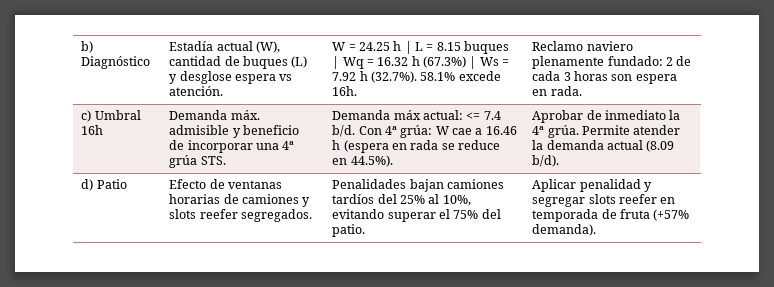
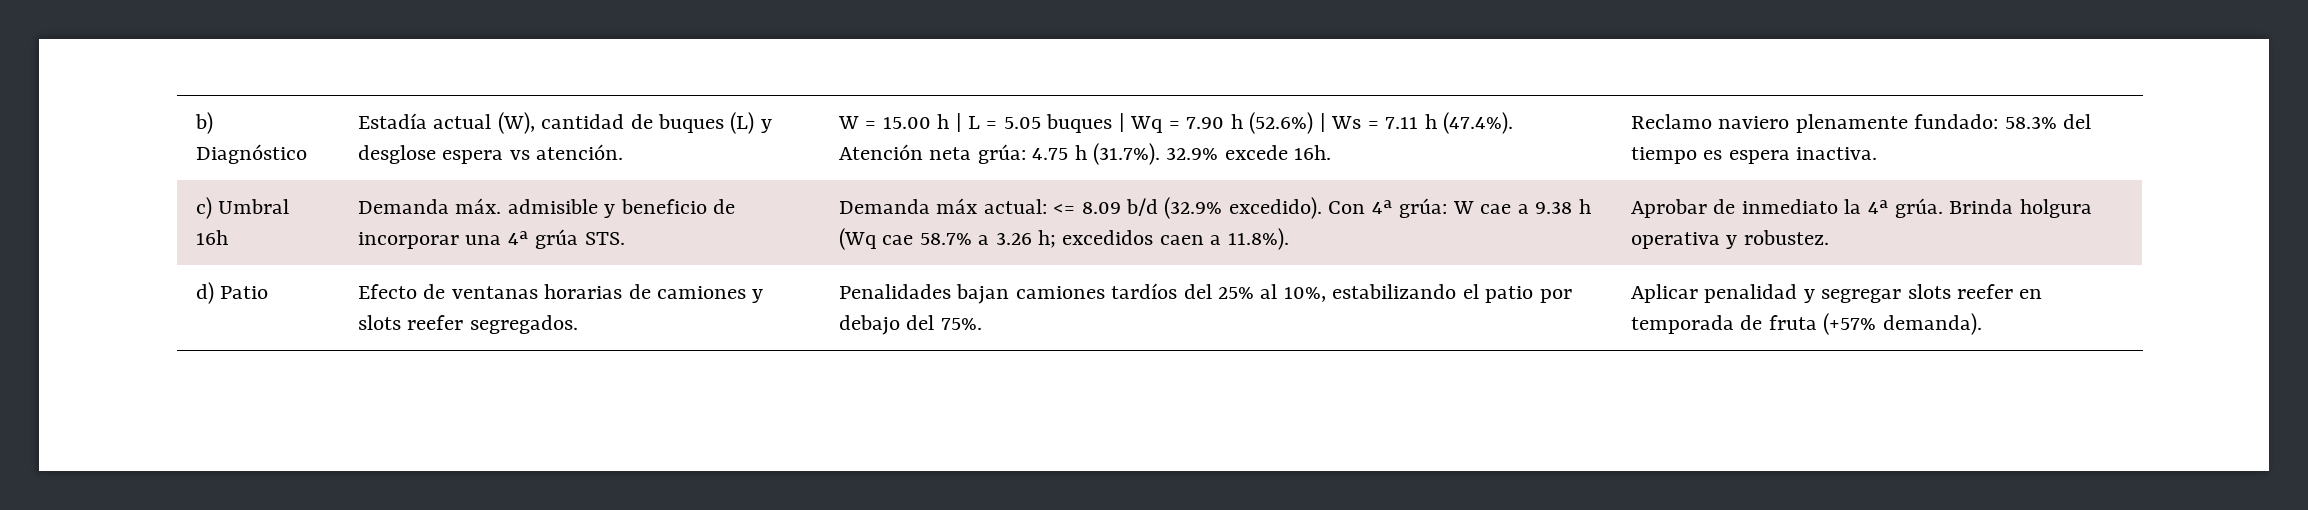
- W = 24.25 h | L = 8.15 buques | Wq = 16.32 h (67.3%) | Ws = 7.92 h (32.7%). 58.1% excede 16h.
+ W = 15.00 h | L = 5.05 buques | Wq = 7.90 h (52.6%) | Ws = 7.11 h (47.4%). Atención neta grúa: 4.75 h (31.7%). 32.9% excede 16h.
- Reclamo naviero plenamente fundado: 2 de cada 3 horas son espera en rada.
+ Reclamo naviero plenamente fundado: 58.3% del tiempo es espera inactiva.
- Demanda máx actual: <= 7.4 b/d.
+ Demanda máx actual: <= 8.09 b/d (32.9% excedido).
- Con 4ª grúa: W cae a 16.46 h (espera en rada se reduce en 44.5%).
+ Con 4ª grúa: W cae a 9.38 h (Wq cae 58.7% a 3.26 h; excedidos caen a 11.8%).
- Permite atender la demanda actual (8.09 b/d).
+ Brinda holgura operativa y robustez.
- d) Patio | Efecto de ventanas horarias de camiones y slots reefer segregados. | Penalidades bajan camiones tardíos del 25% al 10%, evitando superar el 75% del patio. | Aplicar penalidad y segregar slots reefer en temporada de fruta (+57% demanda).
+ d) Patio | Efecto de ventanas horarias de camiones y slots reefer segregados. | Penalidades bajan camiones tardíos del 25% al 10%, estabilizando el patio por debajo del 75%. | Aplicar penalidad y segregar slots reefer en temporada de fruta (+57% demanda).

